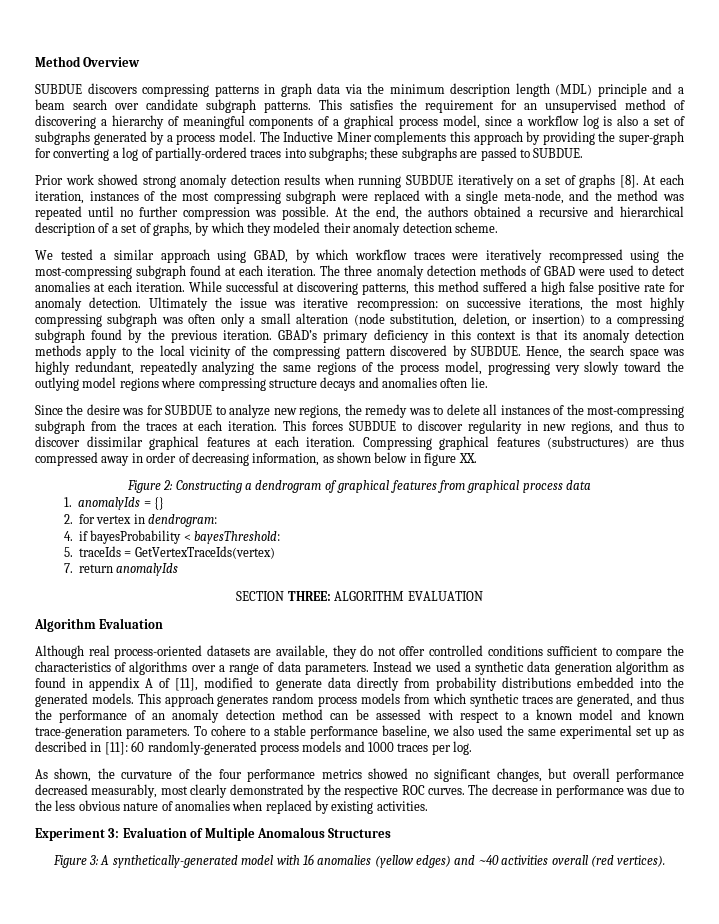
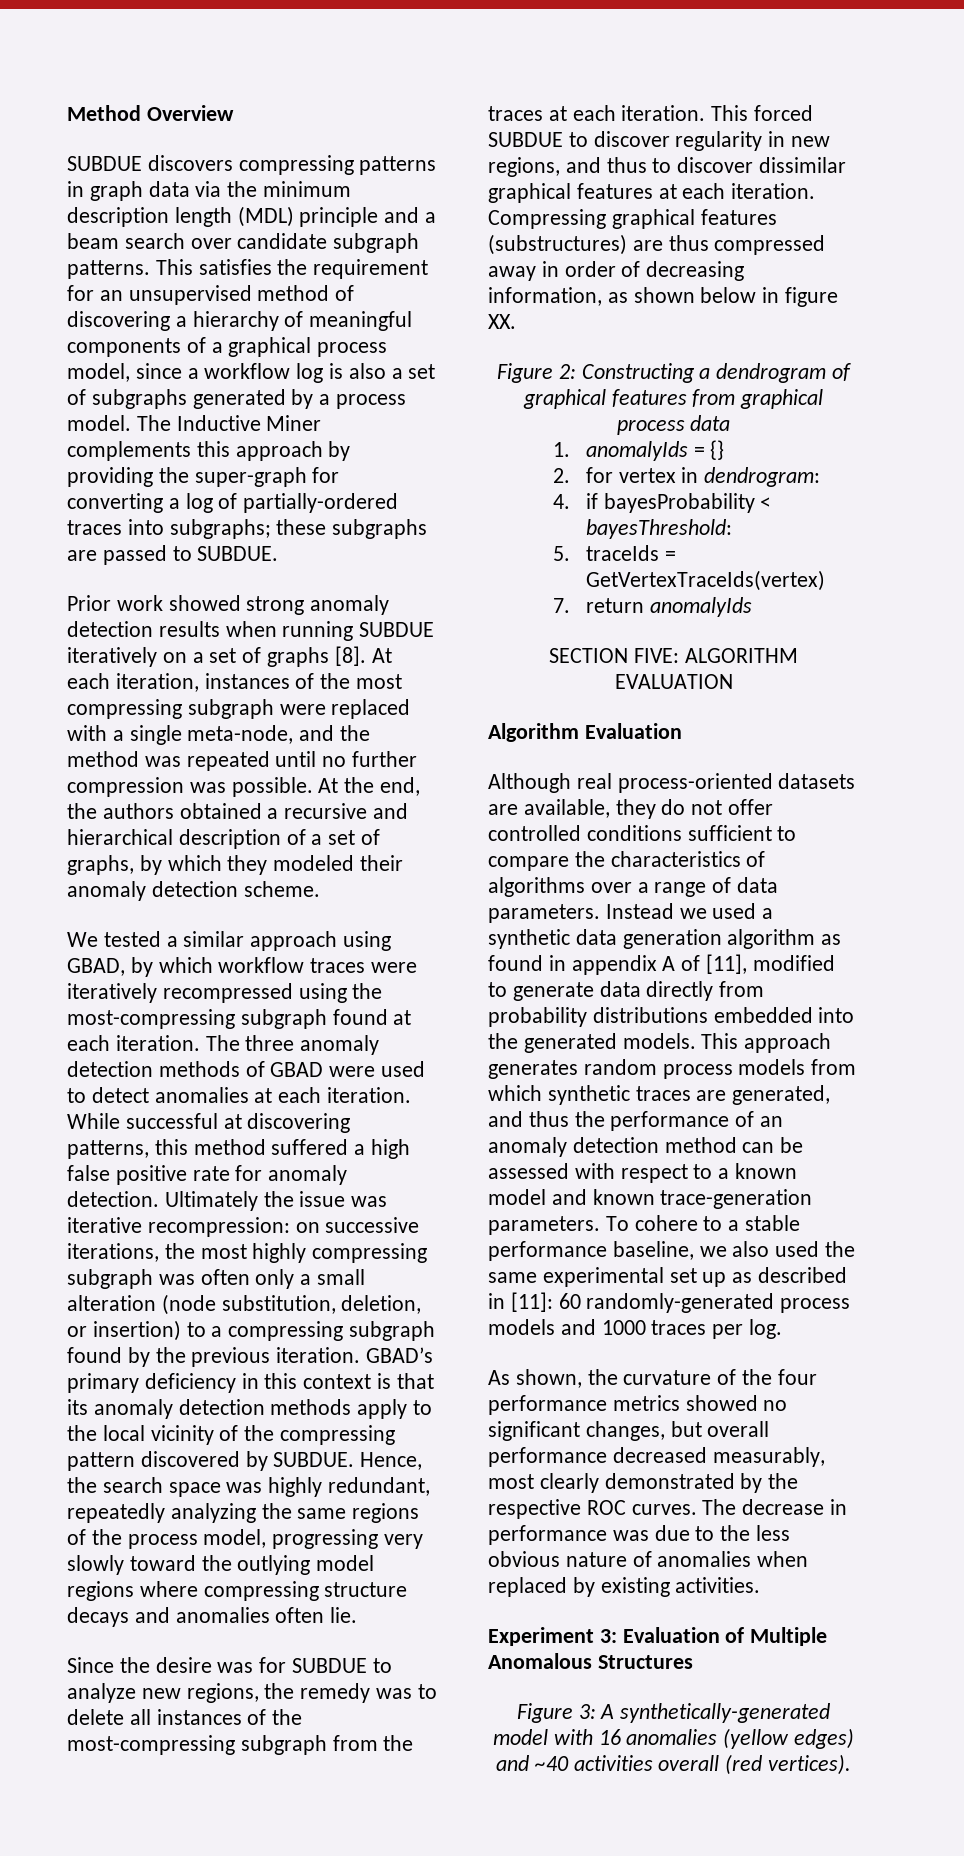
- This forces SUBDUE to discover regularity in new regions, and thus to discover dissimilar graphical features at each iteration.
+ This forced SUBDUE to discover regularity in new regions, and thus to discover dissimilar graphical features at each iteration.
- SECTION THREE: ALGORITHM EVALUATION
+ SECTION FIVE: ALGORITHM EVALUATION

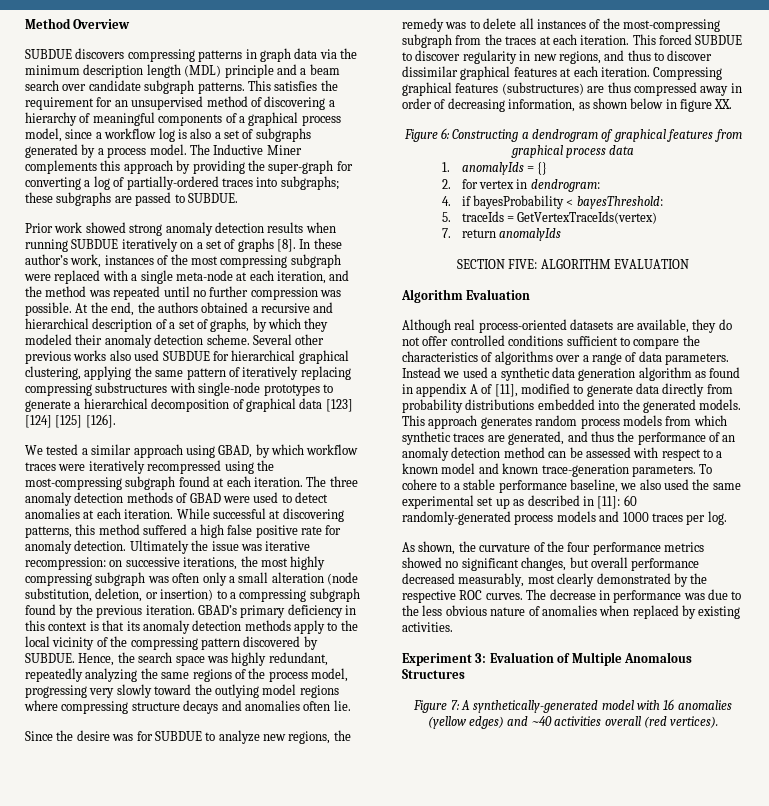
- At each iteration, instances of the most compressing subgraph were replaced with a single meta-node, and the method was repeated until no further compression was possible.
+ In these author’s work, instances of the most compressing subgraph were replaced with a single meta-node at each iteration, and the method was repeated until no further compression was possible.
+ Several other previous works also used SUBDUE for hierarchical graphical clustering, applying the same pattern of iteratively replacing compressing substructures with single-node prototypes to generate a hierarchical decomposition of graphical data [123] [124] [125] [126].
- Figure 2: Constructing a dendrogram of graphical features from graphical process data
+ Figure 6: Constructing a dendrogram of graphical features from graphical process data
- Figure 3: A synthetically-generated model with 16 anomalies (yellow edges) and ~40 activities overall (red vertices).
+ Figure 7: A synthetically-generated model with 16 anomalies (yellow edges) and ~40 activities overall (red vertices).

